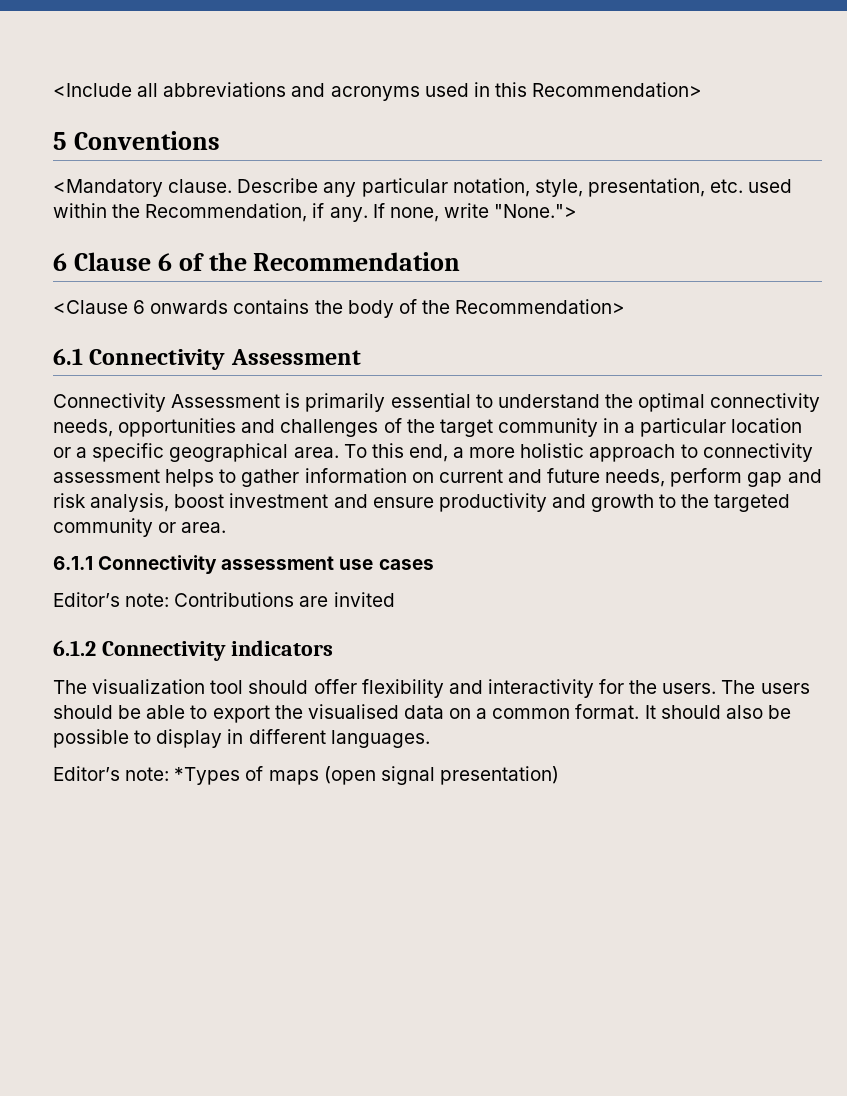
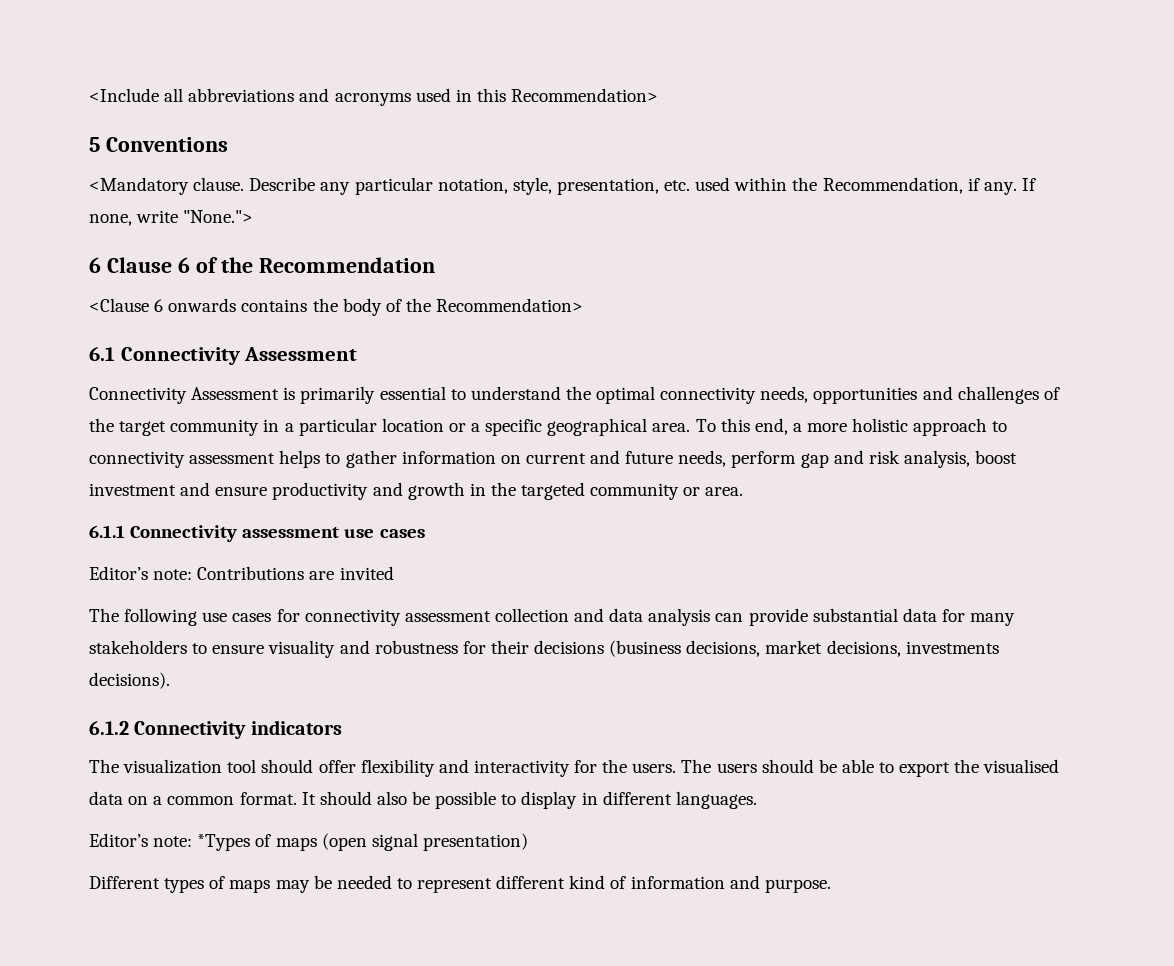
- To this end, a more holistic approach to connectivity assessment helps to gather information on current and future needs, perform gap and risk analysis, boost investment and ensure productivity and growth to the targeted community or area.
+ To this end, a more holistic approach to connectivity assessment helps to gather information on current and future needs, perform gap and risk analysis, boost investment and ensure productivity and growth in the targeted community or area.
+ The following use cases for connectivity assessment collection and data analysis can provide substantial data for many stakeholders to ensure visuality and robustness for their decisions (business decisions, market decisions, investments decisions).
+ Different types of maps may be needed to represent different kind of information and purpose.

